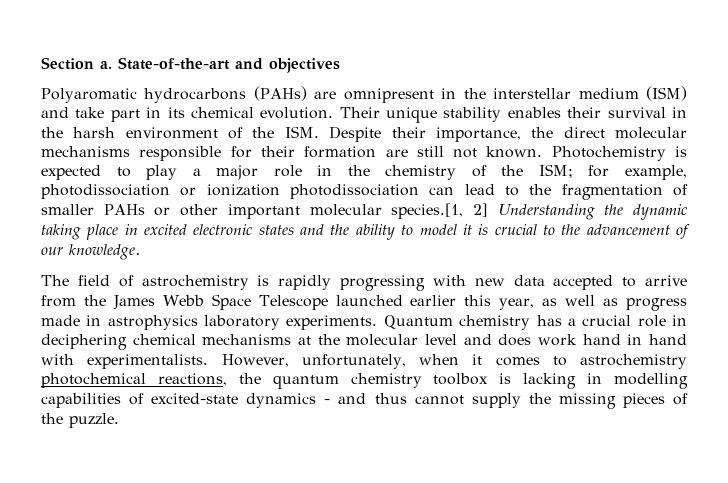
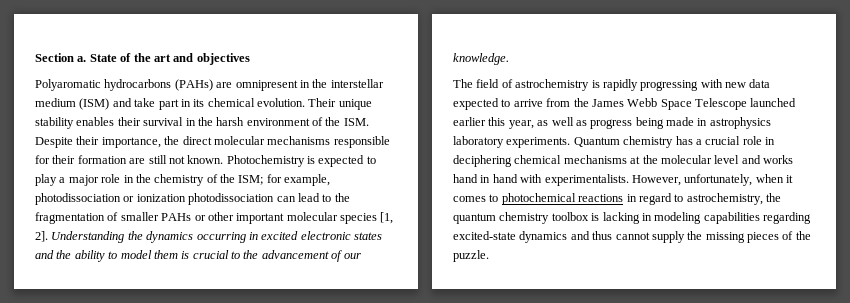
- State-of-the-art and objectives
+ State of the art and objectives
- Photochemistry is expected to play a major role in the chemistry of the ISM; for example, photodissociation or ionization photodissociation can lead to the fragmentation of smaller PAHs or other important molecular species.[1, 2] Understanding the dynamic taking place in excited electronic states and the ability to model it is crucial to the advancement of our knowledge.
+ Photochemistry is expected to play a major role in the chemistry of the ISM; for example, photodissociation or ionization photodissociation can lead to the fragmentation of smaller PAHs or other important molecular species [1, 2]. Understanding the dynamics occurring in excited electronic states and the ability to model them is crucial to the advancement of our knowledge.
- The field of astrochemistry is rapidly progressing with new data accepted to arrive from the James Webb Space Telescope launched earlier this year, as well as progress made in astrophysics laboratory experiments.
+ The field of astrochemistry is rapidly progressing with new data expected to arrive from the James Webb Space Telescope launched earlier this year, as well as progress being made in astrophysics laboratory experiments.
- Quantum chemistry has a crucial role in deciphering chemical mechanisms at the molecular level and does work hand in hand with experimentalists.
+ Quantum chemistry has a crucial role in deciphering chemical mechanisms at the molecular level and works hand in hand with experimentalists.
- However, unfortunately, when it comes to astrochemistry photochemical reactions, the quantum chemistry toolbox is lacking in modelling capabilities of excited-state dynamics - and thus cannot supply the missing pieces of the puzzle.
+ However, unfortunately, when it comes to photochemical reactions in regard to astrochemistry, the quantum chemistry toolbox is lacking in modeling capabilities regarding excited-state dynamics and thus cannot supply the missing pieces of the puzzle.

